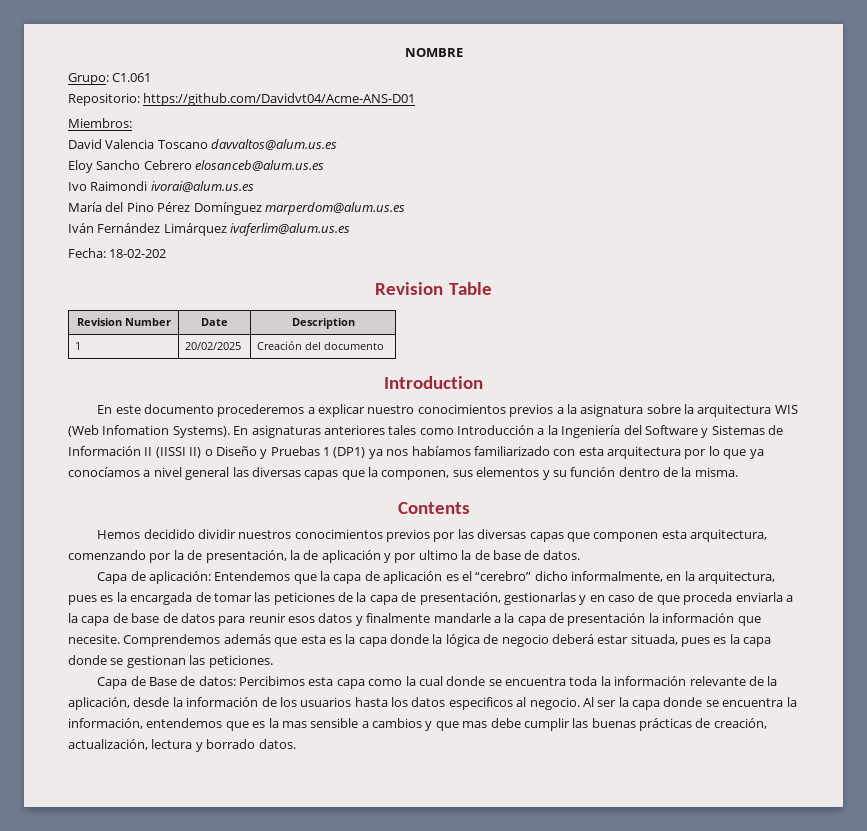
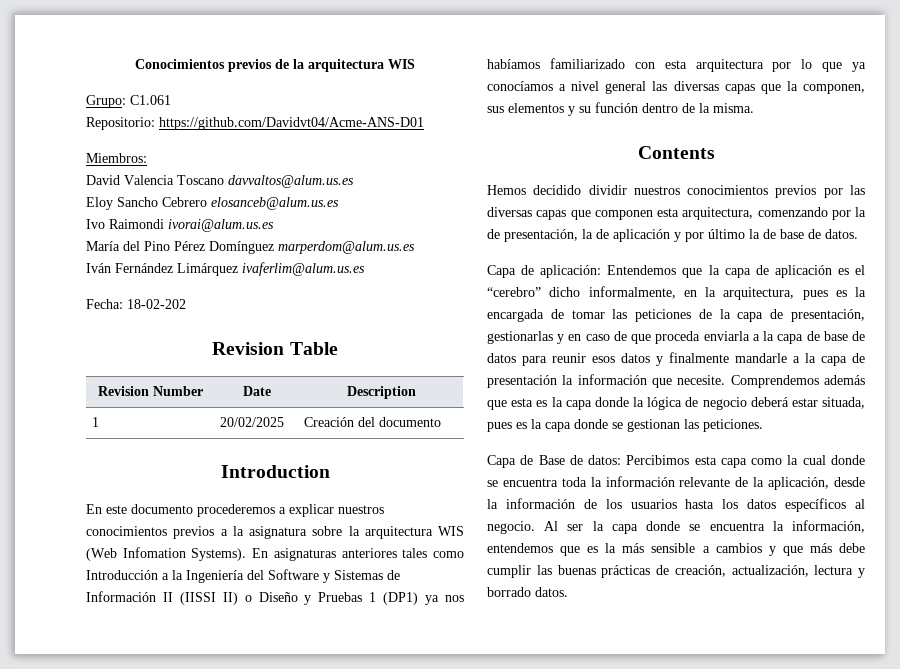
- NOMBRE
+ Conocimientos previos de la arquitectura WIS
- En este documento procederemos a explicar nuestro conocimientos previos a la asignatura sobre la arquitectura WIS (Web Infomation Systems).
+ En este documento procederemos a explicar nuestros conocimientos previos a la asignatura sobre la arquitectura WIS (Web Infomation Systems).
- Hemos decidido dividir nuestros conocimientos previos por las diversas capas que componen esta arquitectura, comenzando por la de presentación, la de aplicación y por ultimo la de base de datos.
+ Hemos decidido dividir nuestros conocimientos previos por las diversas capas que componen esta arquitectura, comenzando por la de presentación, la de aplicación y por último la de base de datos.
- Capa de Base de datos: Percibimos esta capa como la cual donde se encuentra toda la información relevante de la aplicación, desde la información de los usuarios hasta los datos especificos al negocio.
+ Capa de Base de datos: Percibimos esta capa como la cual donde se encuentra toda la información relevante de la aplicación, desde la información de los usuarios hasta los datos específicos al negocio.
- Al ser la capa donde se encuentra la información, entendemos que es la mas sensible a cambios y que mas debe cumplir las buenas prácticas de creación, actualización, lectura y borrado datos.
+ Al ser la capa donde se encuentra la información, entendemos que es la más sensible a cambios y que más debe cumplir las buenas prácticas de creación, actualización, lectura y borrado datos.

